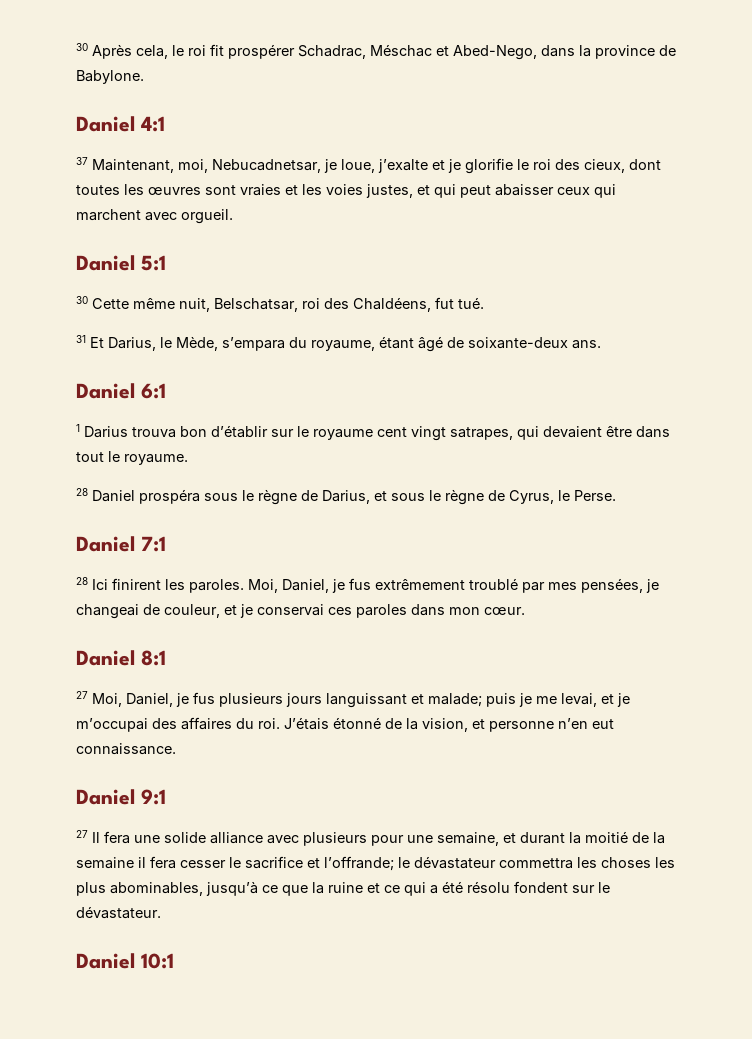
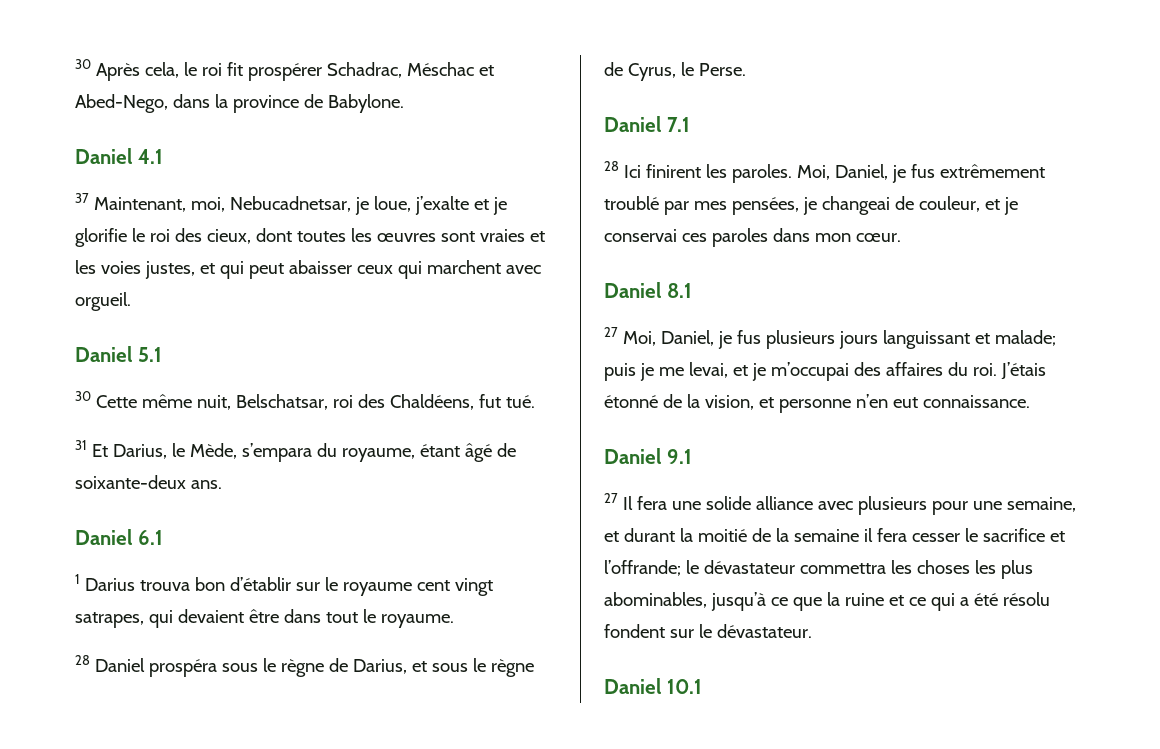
- Daniel 4:1
+ Daniel 4.1
- Daniel 5:1
+ Daniel 5.1
- Daniel 6:1
+ Daniel 6.1
- Daniel 7:1
+ Daniel 7.1
- Daniel 8:1
+ Daniel 8.1
- Daniel 9:1
+ Daniel 9.1
- Daniel 10:1
+ Daniel 10.1

